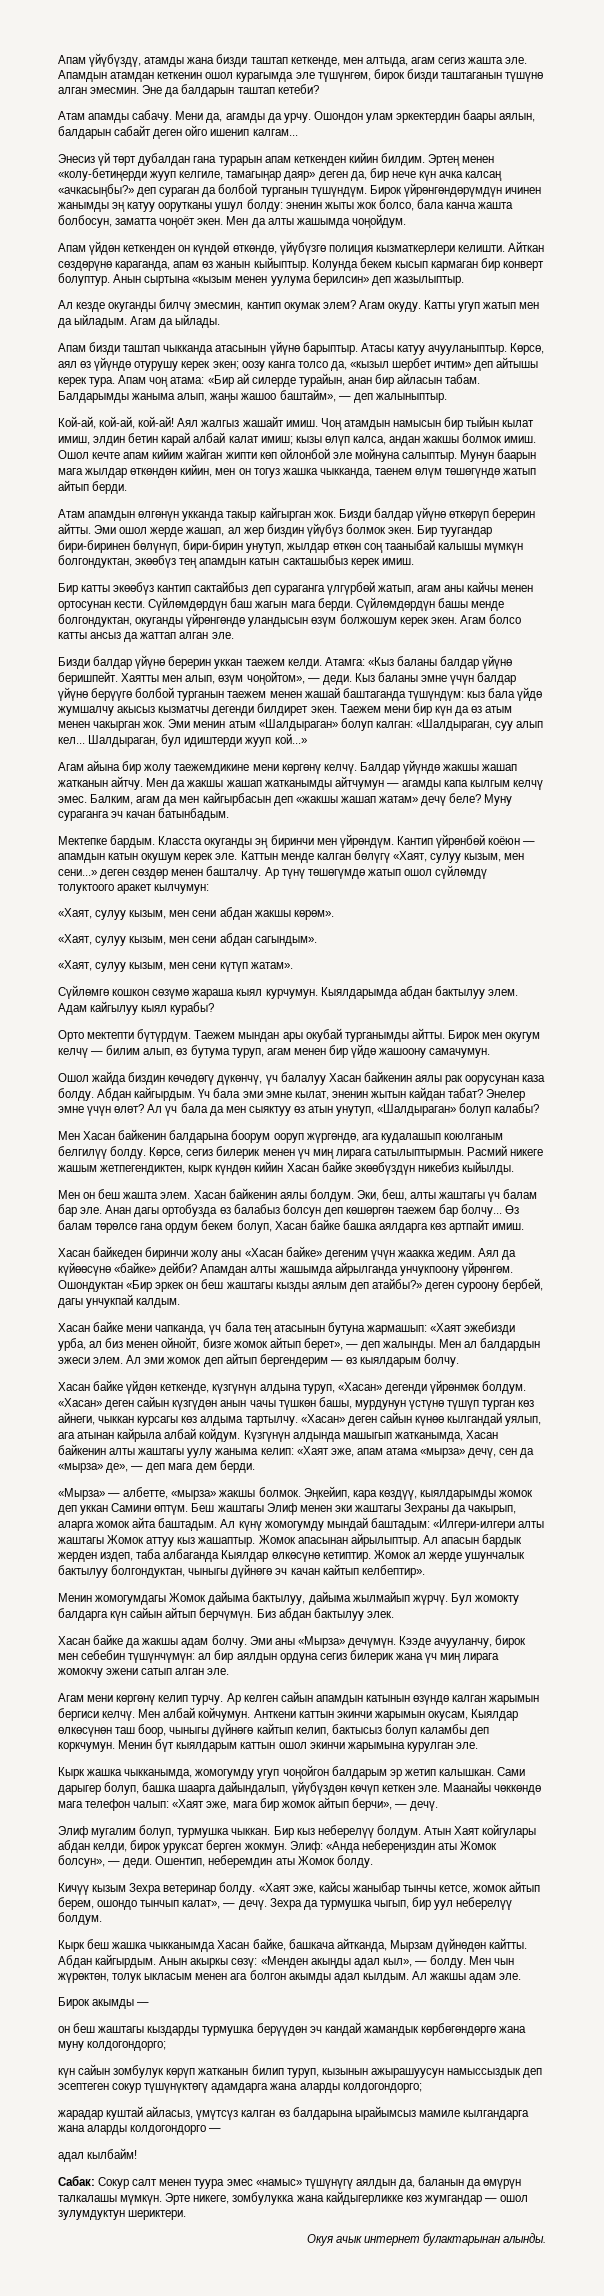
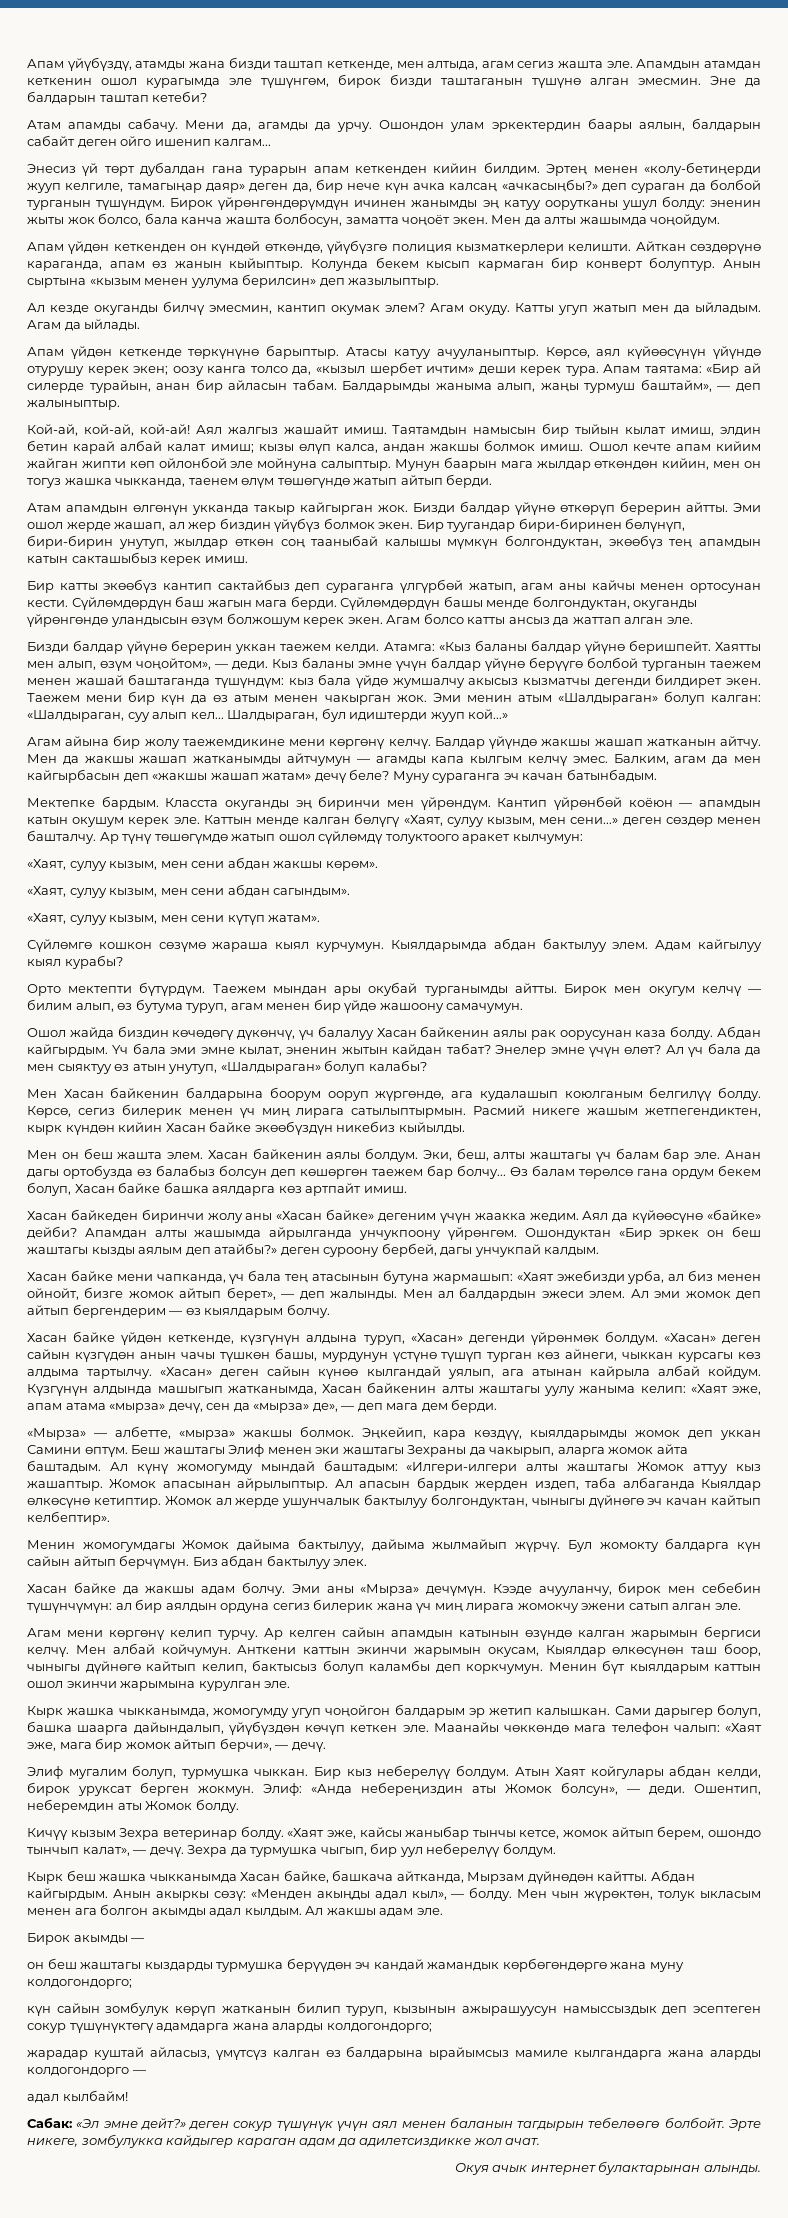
- Апам бизди таштап чыкканда атасынын үйүнө барыптыр.
+ Апам үйдөн кеткенде төркүнүнө барыптыр.
- Көрсө, аял өз үйүндө отурушу керек экен; оозу канга толсо да, «кызыл шербет ичтим» деп айтышы керек тура.
+ Көрсө, аял күйөөсүнүн үйүндө отурушу керек экен; оозу канга толсо да, «кызыл шербет ичтим» деши керек тура.
- Апам чоң атама: «Бир ай силерде турайын, анан бир айласын табам.
+ Апам таятама: «Бир ай силерде турайын, анан бир айласын табам.
- Балдарымды жаныма алып, жаңы жашоо баштайм», — деп жалыныптыр.
+ Балдарымды жаныма алып, жаңы турмуш баштайм», — деп жалыныптыр.
- Чоң атамдын намысын бир тыйын кылат имиш, элдин бетин карай албай калат имиш; кызы өлүп калса, андан жакшы болмок имиш.
+ Таятамдын намысын бир тыйын кылат имиш, элдин бетин карай албай калат имиш; кызы өлүп калса, андан жакшы болмок имиш.
- Сабак: Сокур салт менен туура эмес «намыс» түшүнүгү аялдын да, баланын да өмүрүн талкалашы мүмкүн. Эрте никеге, зомбулукка жана кайдыгерликке көз жумгандар — ошол зулумдуктун шериктери.
+ Сабак: «Эл эмне дейт?» деген сокур түшүнүк үчүн аял менен баланын тагдырын тебелөөгө болбойт. Эрте никеге, зомбулукка кайдыгер караган адам да адилетсиздикке жол ачат.

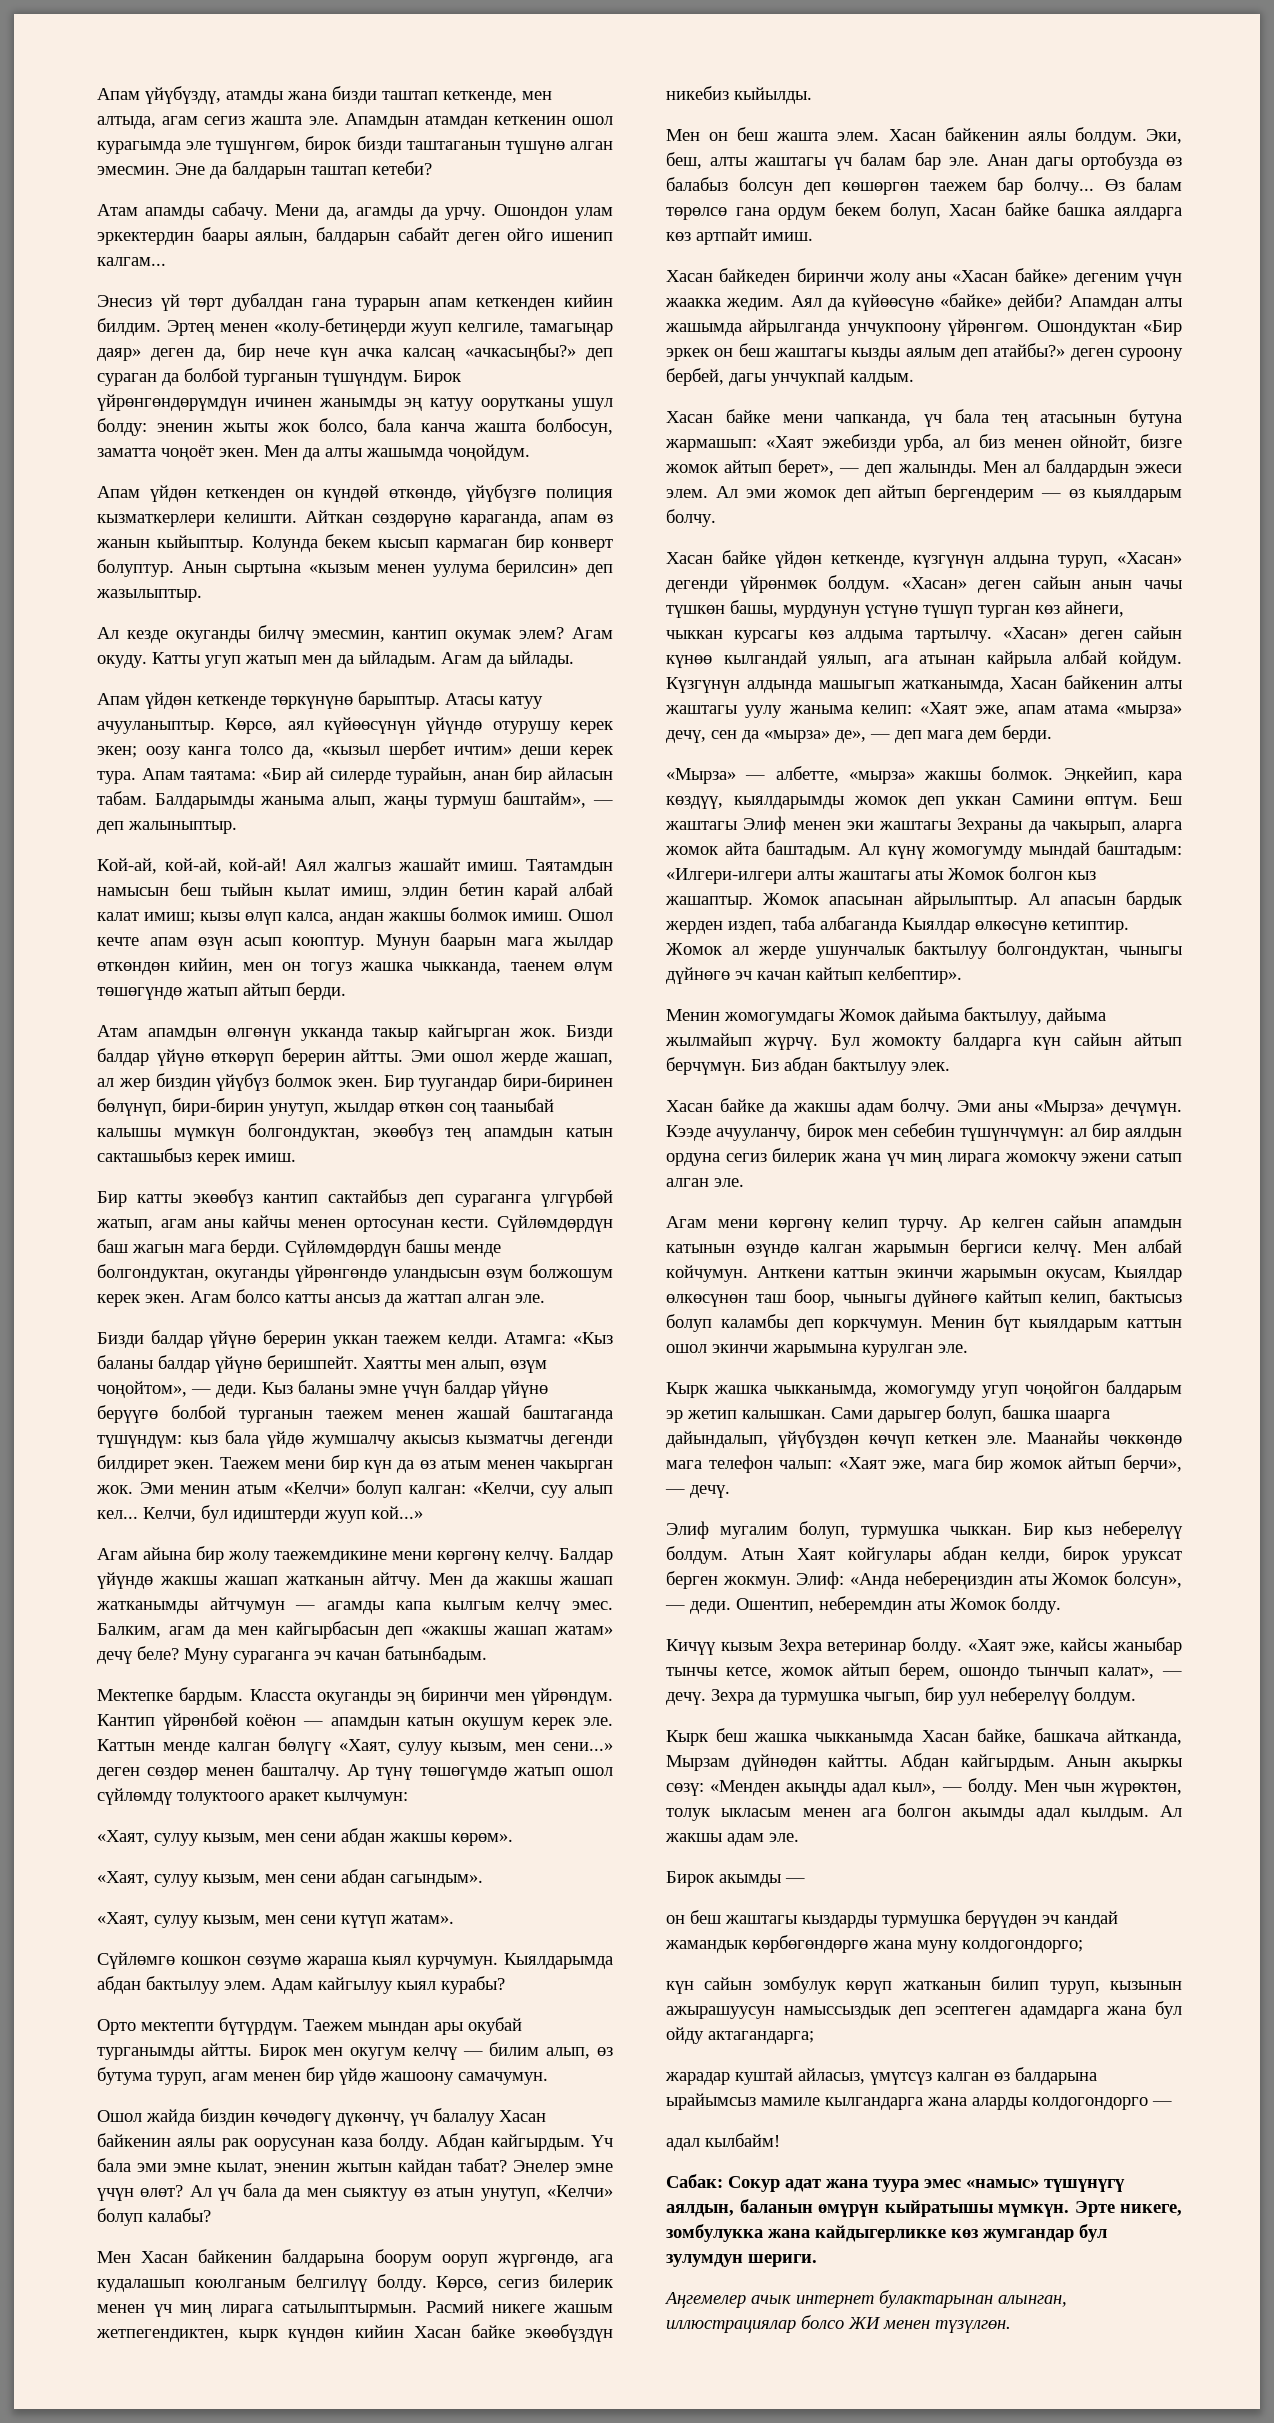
- Таятамдын намысын бир тыйын кылат имиш, элдин бетин карай албай калат имиш; кызы өлүп калса, андан жакшы болмок имиш.
+ Таятамдын намысын беш тыйын кылат имиш, элдин бетин карай албай калат имиш; кызы өлүп калса, андан жакшы болмок имиш.
- Ошол кечте апам кийим жайган жипти көп ойлонбой эле мойнуна салыптыр.
+ Ошол кечте апам өзүн асып коюптур.
- Эми менин атым «Шалдыраган» болуп калган: «Шалдыраган, суу алып кел...
+ Эми менин атым «Келчи» болуп калган: «Келчи, суу алып кел...
- Шалдыраган, бул идиштерди жууп кой...»
+ Келчи, бул идиштерди жууп кой...»
- Ал үч бала да мен сыяктуу өз атын унутуп, «Шалдыраган» болуп калабы?
+ Ал үч бала да мен сыяктуу өз атын унутуп, «Келчи» болуп калабы?
- «Хасан» деген сайын күзгүдөн анын чачы түшкөн башы, мурдунун үстүнө түшүп турган көз айнеги, чыккан курсагы көз алдыма тартылчу.
+ «Хасан» деген сайын анын чачы түшкөн башы, мурдунун үстүнө түшүп турган көз айнеги, чыккан курсагы көз алдыма тартылчу.
- Ал күнү жомогумду мындай баштадым: «Илгери-илгери алты жаштагы Жомок аттуу кыз жашаптыр.
+ Ал күнү жомогумду мындай баштадым: «Илгери-илгери алты жаштагы аты Жомок болгон кыз жашаптыр.
- күн сайын зомбулук көрүп жатканын билип туруп, кызынын ажырашуусун намыссыздык деп эсептеген сокур түшүнүктөгү адамдарга жана аларды колдогондорго;
+ күн сайын зомбулук көрүп жатканын билип туруп, кызынын ажырашуусун намыссыздык деп эсептеген адамдарга жана бул ойду актагандарга;
- Сабак: «Эл эмне дейт?» деген сокур түшүнүк үчүн аял менен баланын тагдырын тебелөөгө болбойт. Эрте никеге, зомбулукка кайдыгер караган адам да адилетсиздикке жол ачат.
- Окуя ачык интернет булактарынан алынды.
+ Сабак: Сокур адат жана туура эмес «намыс» түшүнүгү аялдын, баланын өмүрүн кыйратышы мүмкүн. Эрте никеге, зомбулукка жана кайдыгерликке көз жумгандар бул зулумдун шериги.
+ Аңгемелер ачык интернет булактарынан алынган, иллюстрациялар болсо ЖИ менен түзүлгөн.

